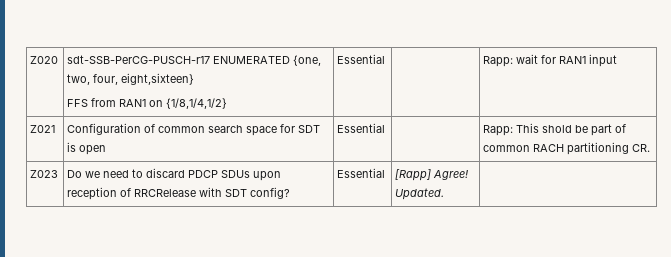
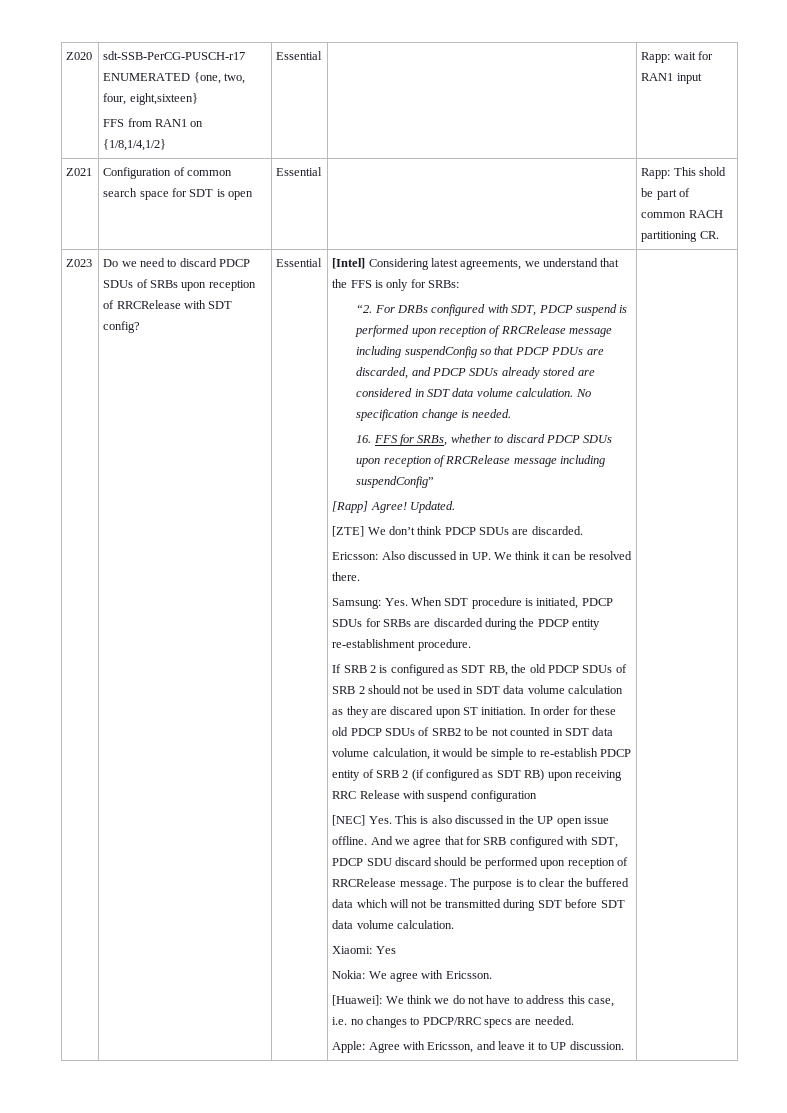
- Do we need to discard PDCP SDUs upon reception of RRCRelease with SDT config?
+ Do we need to discard PDCP SDUs of SRBs upon reception of RRCRelease with SDT config?
+ [Intel] Considering latest agreements, we understand that the FFS is only for SRBs:
+ “2. For DRBs configured with SDT, PDCP suspend is performed upon reception of RRCRelease message including suspendConfig so that PDCP PDUs are discarded, and PDCP SDUs already stored are considered in SDT data volume calculation. No specification change is needed.
+ 16. FFS for SRBs, whether to discard PDCP SDUs upon reception of RRCRelease message including suspendConfig”
  [Rapp] Agree! Updated.
+ [ZTE] We don’t think PDCP SDUs are discarded.
+ Ericsson: Also discussed in UP. We think it can be resolved there.
+ Samsung: Yes. When SDT procedure is initiated, PDCP SDUs for SRBs are discarded during the PDCP entity re-establishment procedure.
+ If SRB 2 is configured as SDT RB, the old PDCP SDUs of SRB 2 should not be used in SDT data volume calculation as they are discared upon ST initiation. In order for these old PDCP SDUs of SRB2 to be not counted in SDT data volume calculation, it would be simple to re-establish PDCP entity of SRB 2 (if configured as SDT RB) upon receiving RRC Release with suspend configuration
+ [NEC] Yes. This is also discussed in the UP open issue offline. And we agree that for SRB configured with SDT, PDCP SDU discard should be performed upon reception of RRCRelease message. The purpose is to clear the buffered data which will not be transmitted during SDT before SDT data volume calculation.
+ Xiaomi: Yes
+ Nokia: We agree with Ericsson.
+ [Huawei]: We think we do not have to address this case, i.e. no changes to PDCP/RRC specs are needed.
+ Apple: Agree with Ericsson, and leave it to UP discussion.

